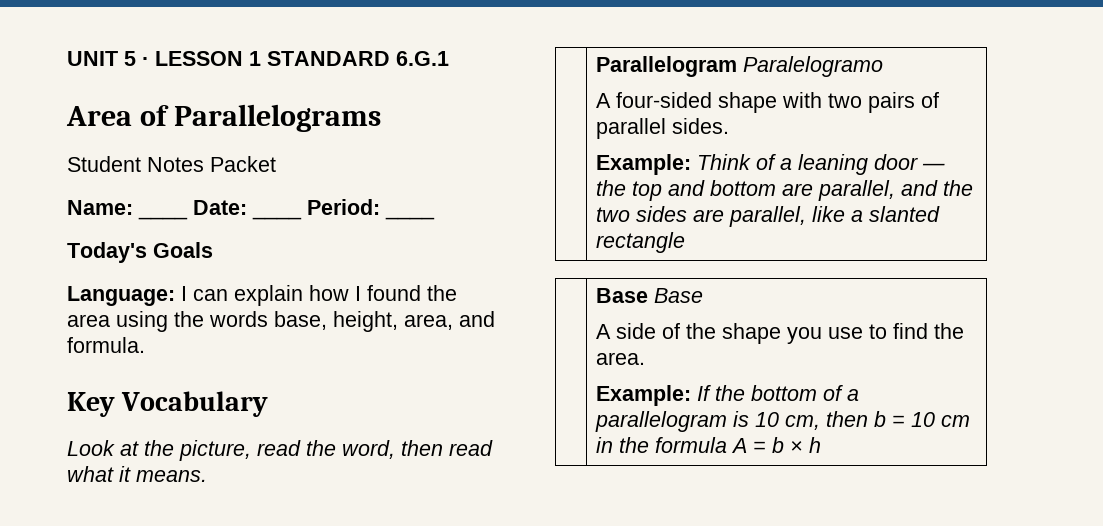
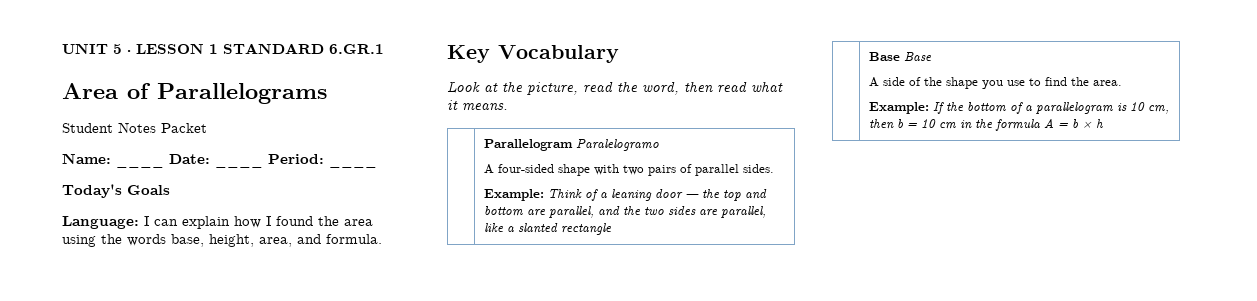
- UNIT 5 · LESSON 1 STANDARD 6.G.1
+ UNIT 5 · LESSON 1 STANDARD 6.GR.1

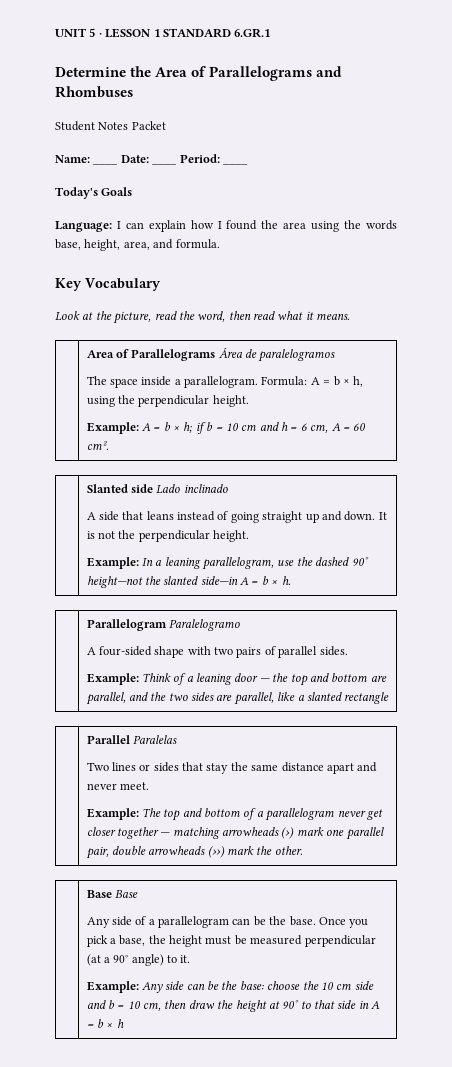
- Area of Parallelograms
+ Determine the Area of Parallelograms and Rhombuses
+ Area of Parallelograms Área de paralelogramos
+ The space inside a parallelogram. Formula: A = b × h, using the perpendicular height.
+ Example: A = b × h; if b = 10 cm and h = 6 cm, A = 60 cm².
+ | Slanted side Lado inclinado
+ A side that leans instead of going straight up and down. It is not the perpendicular height.
+ Example: In a leaning parallelogram, use the dashed 90° height—not the slanted side—in A = b × h.
- Base Base
- A side of the shape you use to find the area.
- Example: If the bottom of a parallelogram is 10 cm, then b = 10 cm in the formula A = b × h
+ Parallel Paralelas
+ Two lines or sides that stay the same distance apart and never meet.
+ Example: The top and bottom of a parallelogram never get closer together — matching arrowheads (›) mark one parallel pair, double arrowheads (››) mark the other.
+ | Base Base
+ Any side of a parallelogram can be the base. Once you pick a base, the height must be measured perpendicular (at a 90° angle) to it.
+ Example: Any side can be the base: choose the 10 cm side and b = 10 cm, then draw the height at 90° to that side in A = b × h

